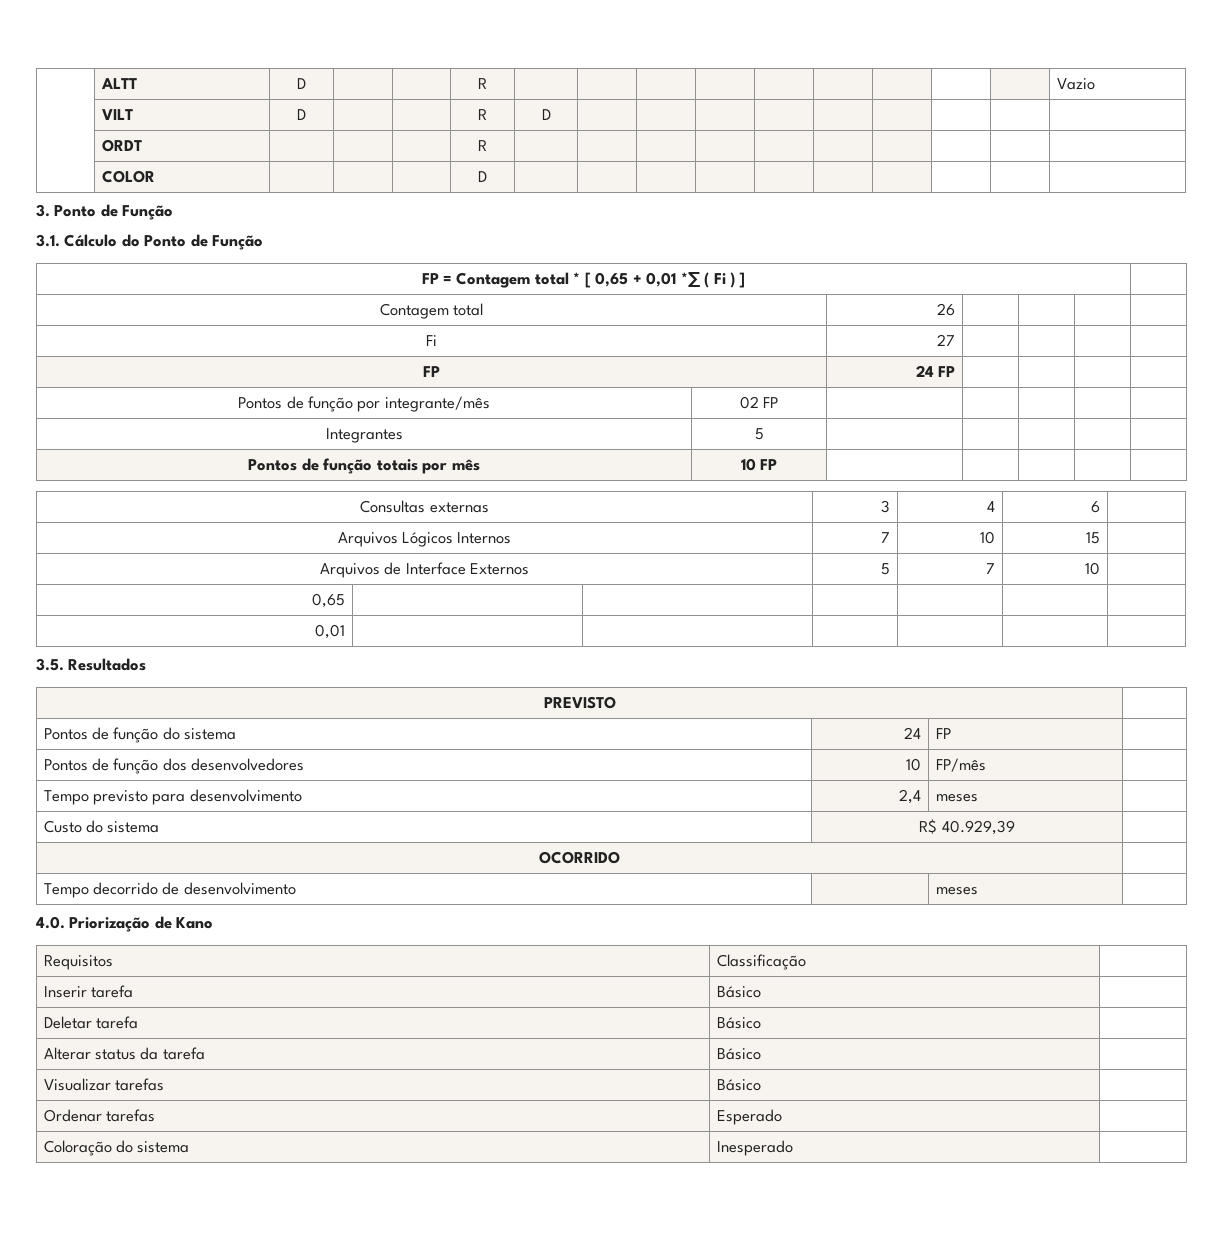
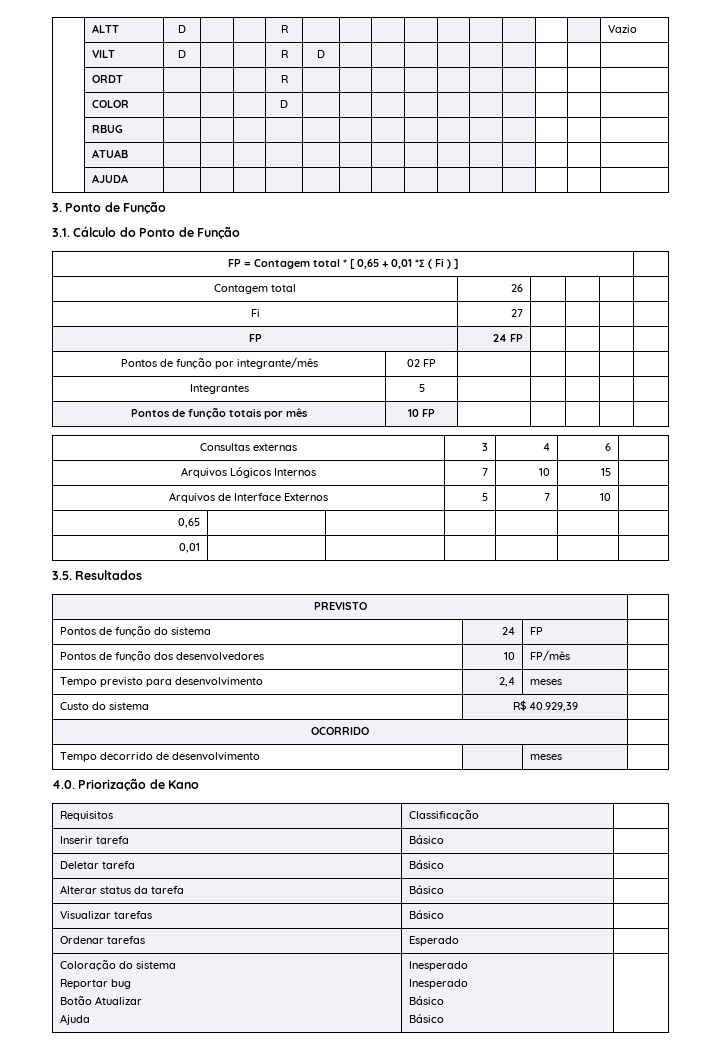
+ | RBUG | | | | | | | | | | | | | |
+ | ATUAB | | | | | | | | | | | | | |
+ | AJUDA | | | | | | | | | | | | | |
- Coloração do sistema | Inesperado |
+ Coloração do sistema
+ Reportar bug
+ Botão Atualizar
+ Ajuda | Inesperado
+ Inesperado
+ Básico
+ Básico |

